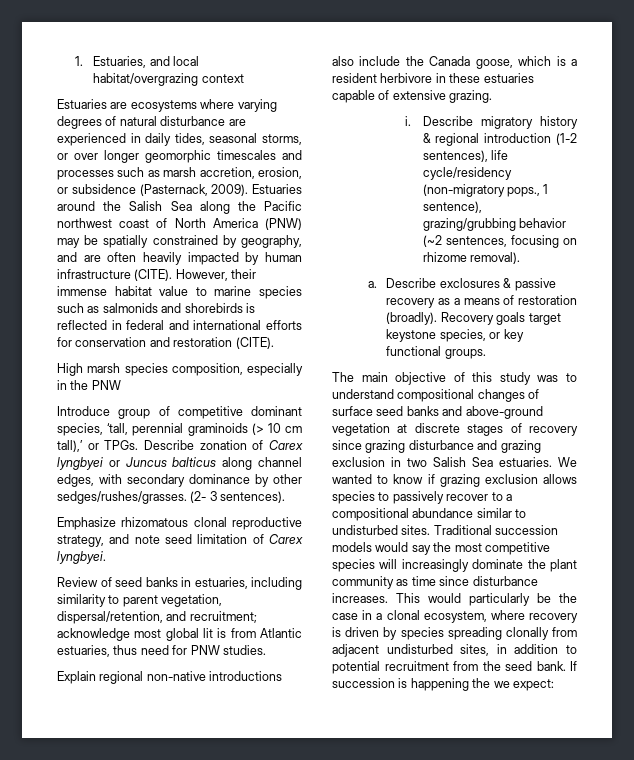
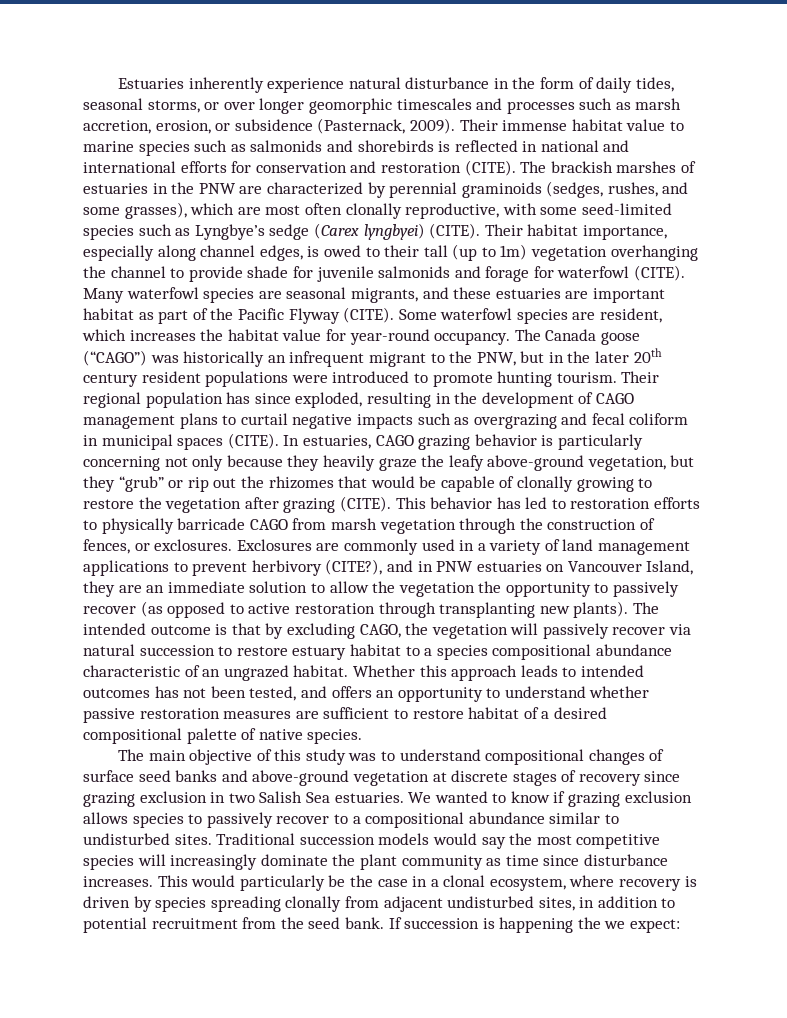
- 1. Estuaries, and local habitat/overgrazing context
- Estuaries are ecosystems where varying degrees of natural disturbance are experienced in daily tides, seasonal storms, or over longer geomorphic timescales and processes such as marsh accretion, erosion, or subsidence (Pasternack, 2009).
+ Estuaries inherently experience natural disturbance in the form of daily tides, seasonal storms, or over longer geomorphic timescales and processes such as marsh accretion, erosion, or subsidence (Pasternack, 2009).
- Estuaries around the Salish Sea along the Pacific northwest coast of North America (PNW) may be spatially constrained by geography, and are often heavily impacted by human infrastructure (CITE). However, their immense habitat value to marine species such as salmonids and shorebirds is reflected in federal and international efforts for conservation and restoration (CITE).
- High marsh species composition, especially in the PNW
- Introduce group of competitive dominant species, ‘tall, perennial graminoids (> 10 cm tall),’ or TPGs. Describe zonation of Carex lyngbyei or Juncus balticus along channel edges, with secondary dominance by other sedges/rushes/grasses. (2- 3 sentences).
- Emphasize rhizomatous clonal reproductive strategy, and note seed limitation of Carex lyngbyei.
- Review of seed banks in estuaries, including similarity to parent vegetation, dispersal/retention, and recruitment; acknowledge most global lit is from Atlantic estuaries, thus need for PNW studies.
- Explain regional non-native introductions also include the Canada goose, which is a resident herbivore in these estuaries capable of extensive grazing.
- i. Describe migratory history & regional introduction (1-2 sentences), life cycle/residency (non-migratory pops., 1 sentence), grazing/grubbing behavior (~2 sentences, focusing on rhizome removal).
- a. Describe exclosures & passive recovery as a means of restoration (broadly). Recovery goals target keystone species, or key functional groups.
+ Their immense habitat value to marine species such as salmonids and shorebirds is reflected in national and international efforts for conservation and restoration (CITE). The brackish marshes of estuaries in the PNW are characterized by perennial graminoids (sedges, rushes, and some grasses), which are most often clonally reproductive, with some seed-limited species such as Lyngbye’s sedge (Carex lyngbyei) (CITE). Their habitat importance, especially along channel edges, is owed to their tall (up to 1m) vegetation overhanging the channel to provide shade for juvenile salmonids and forage for waterfowl (CITE). Many waterfowl species are seasonal migrants, and these estuaries are important habitat as part of the Pacific Flyway (CITE). Some waterfowl species are resident, which increases the habitat value for year-round occupancy. The Canada goose (“CAGO”) was historically an infrequent migrant to the PNW, but in the later 20th century resident populations were introduced to promote hunting tourism. Their regional population has since exploded, resulting in the development of CAGO management plans to curtail negative impacts such as overgrazing and fecal coliform in municipal spaces (CITE). In estuaries, CAGO grazing behavior is particularly concerning not only because they heavily graze the leafy above-ground vegetation, but they “grub” or rip out the rhizomes that would be capable of clonally growing to restore the vegetation after grazing (CITE). This behavior has led to restoration efforts to physically barricade CAGO from marsh vegetation through the construction of fences, or exclosures. Exclosures are commonly used in a variety of land management applications to prevent herbivory (CITE?), and in PNW estuaries on Vancouver Island, they are an immediate solution to allow the vegetation the opportunity to passively recover (as opposed to active restoration through transplanting new plants). The intended outcome is that by excluding CAGO, the vegetation will passively recover via natural succession to restore estuary habitat to a species compositional abundance characteristic of an ungrazed habitat. Whether this approach leads to intended outcomes has not been tested, and offers an opportunity to understand whether passive restoration measures are sufficient to restore habitat of a desired compositional palette of native species.
- The main objective of this study was to understand compositional changes of surface seed banks and above-ground vegetation at discrete stages of recovery since grazing disturbance and grazing exclusion in two Salish Sea estuaries.
+ The main objective of this study was to understand compositional changes of surface seed banks and above-ground vegetation at discrete stages of recovery since grazing exclusion in two Salish Sea estuaries.

